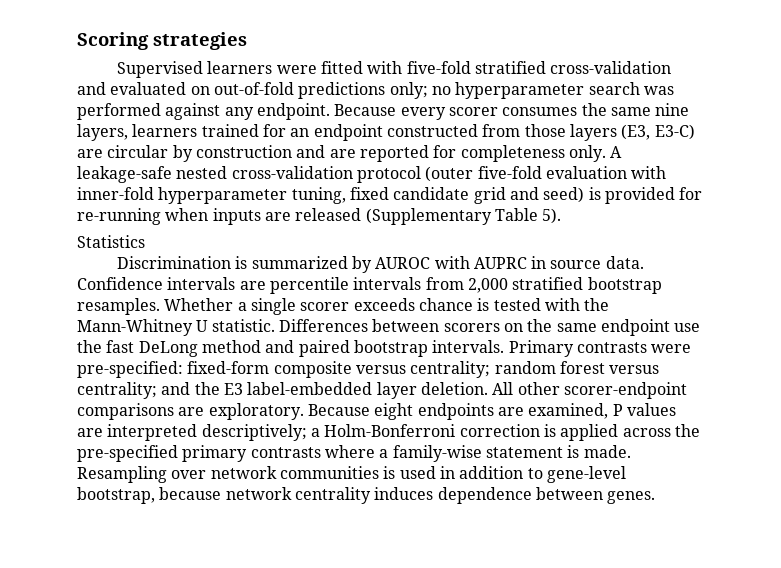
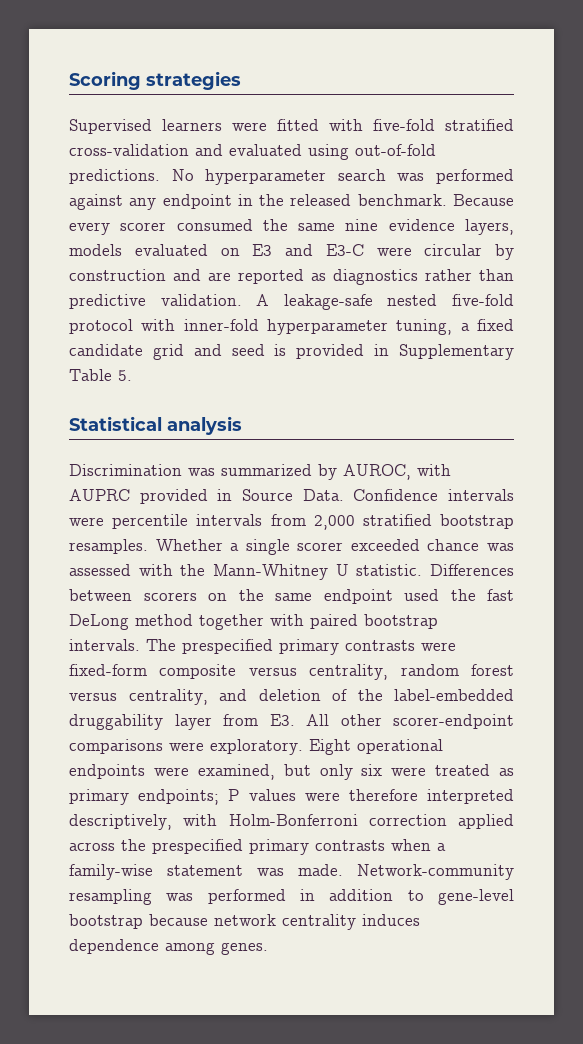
- Supervised learners were fitted with five-fold stratified cross-validation and evaluated on out-of-fold predictions only; no hyperparameter search was performed against any endpoint.
+ Supervised learners were fitted with five-fold stratified cross-validation and evaluated using out-of-fold predictions. No hyperparameter search was performed against any endpoint in the released benchmark.
- Because every scorer consumes the same nine layers, learners trained for an endpoint constructed from those layers (E3, E3-C) are circular by construction and are reported for completeness only. A leakage-safe nested cross-validation protocol (outer five-fold evaluation with inner-fold hyperparameter tuning, fixed candidate grid and seed) is provided for re-running when inputs are released (Supplementary Table 5).
- Statistics
+ Because every scorer consumed the same nine evidence layers, models evaluated on E3 and E3-C were circular by construction and are reported as diagnostics rather than predictive validation. A leakage-safe nested five-fold protocol with inner-fold hyperparameter tuning, a fixed candidate grid and seed is provided in Supplementary Table 5.
+ Statistical analysis
- Discrimination is summarized by AUROC with AUPRC in source data.
+ Discrimination was summarized by AUROC, with AUPRC provided in Source Data.
- Confidence intervals are percentile intervals from 2,000 stratified bootstrap resamples.
+ Confidence intervals were percentile intervals from 2,000 stratified bootstrap resamples.
- Whether a single scorer exceeds chance is tested with the Mann-Whitney U statistic.
+ Whether a single scorer exceeded chance was assessed with the Mann-Whitney U statistic.
- Differences between scorers on the same endpoint use the fast DeLong method and paired bootstrap intervals.
+ Differences between scorers on the same endpoint used the fast DeLong method together with paired bootstrap intervals.
- Primary contrasts were pre-specified: fixed-form composite versus centrality; random forest versus centrality; and the E3 label-embedded layer deletion. All other scorer-endpoint comparisons are exploratory. Because eight endpoints are examined, P values are interpreted descriptively; a Holm-Bonferroni correction is applied across the pre-specified primary contrasts where a family-wise statement is made. Resampling over network communities is used in addition to gene-level bootstrap, because network centrality induces dependence between genes.
+ The prespecified primary contrasts were fixed-form composite versus centrality, random forest versus centrality, and deletion of the label-embedded druggability layer from E3. All other scorer-endpoint comparisons were exploratory. Eight operational endpoints were examined, but only six were treated as primary endpoints; P values were therefore interpreted descriptively, with Holm-Bonferroni correction applied across the prespecified primary contrasts when a family-wise statement was made. Network-community resampling was performed in addition to gene-level bootstrap because network centrality induces dependence among genes.

